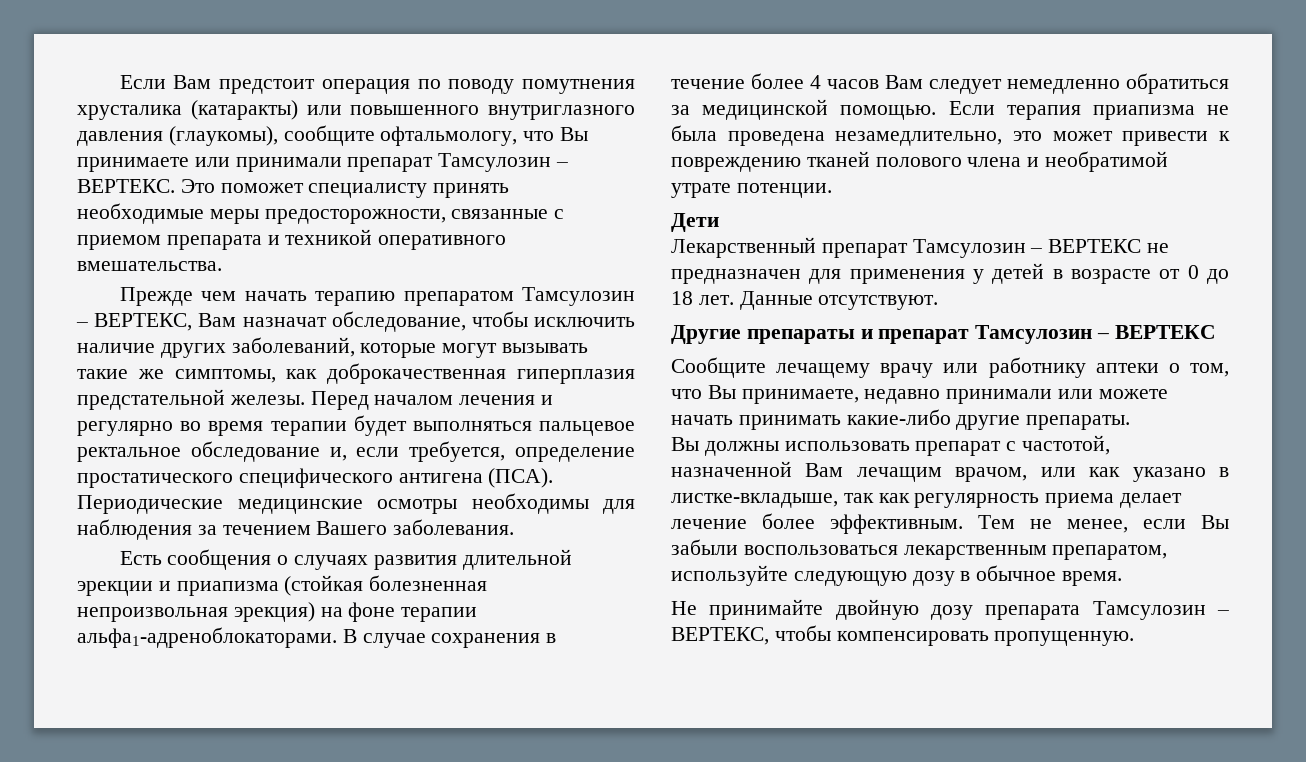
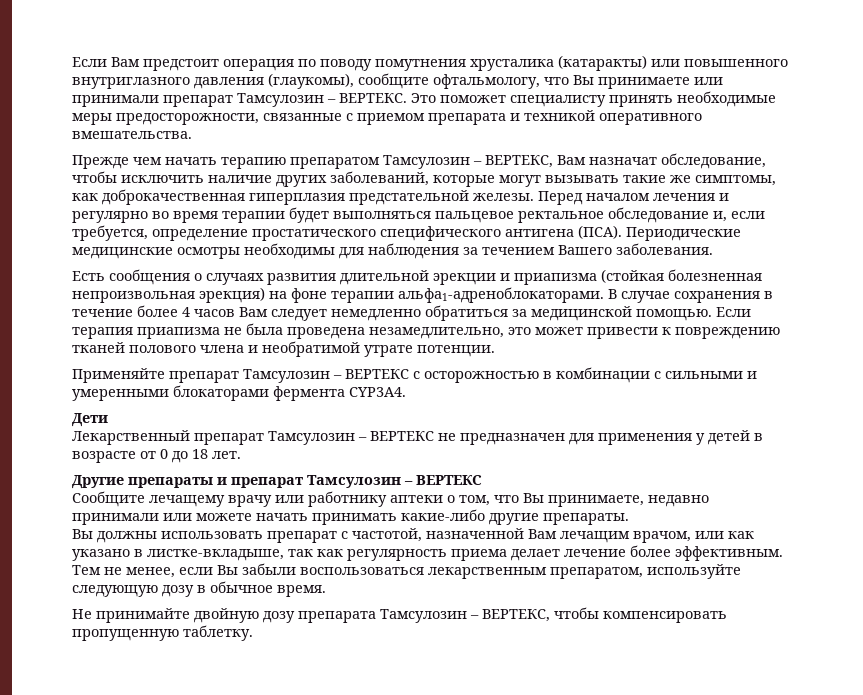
+ Применяйте препарат Тамсулозин – ВЕРТЕКС с осторожностью в комбинации с сильными и умеренными блокаторами фермента CYP3A4.
- Данные отсутствуют.
- Не принимайте двойную дозу препарата Тамсулозин – ВЕРТЕКС, чтобы компенсировать пропущенную.
+ Не принимайте двойную дозу препарата Тамсулозин – ВЕРТЕКС, чтобы компенсировать пропущенную таблетку.

